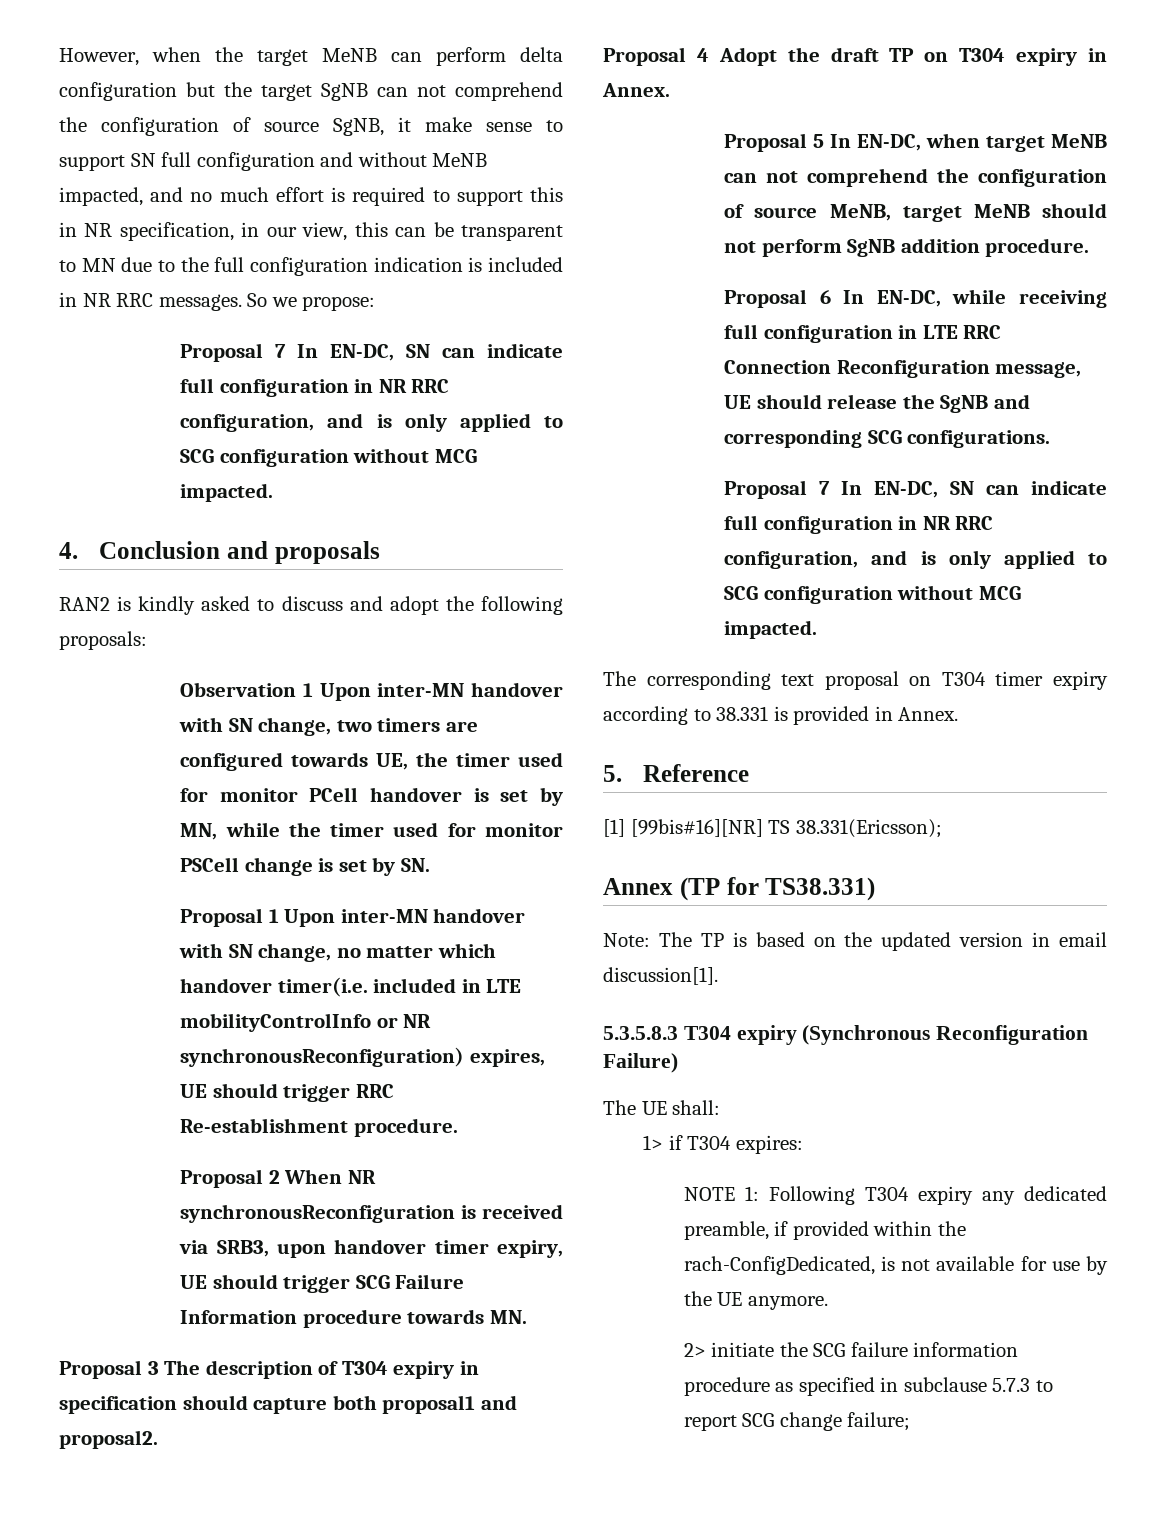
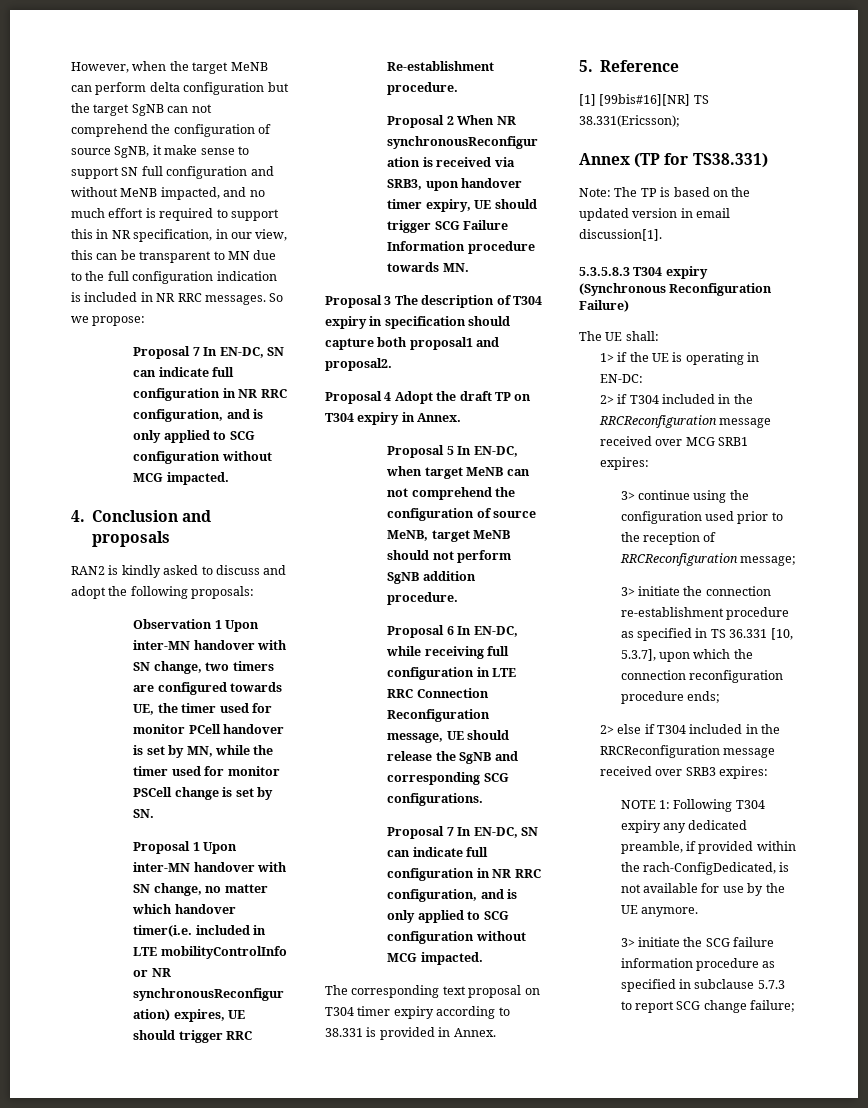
- 1> if T304 expires:
+ 1> if the UE is operating in EN-DC:
+ 2> if T304 included in the RRCReconfiguration message received over MCG SRB1 expires:
+ 3> continue using the configuration used prior to the reception of RRCReconfiguration message;
+ 3> initiate the connection re-establishment procedure as specified in TS 36.331 [10, 5.3.7], upon which the connection reconfiguration procedure ends;
+ 2> else if T304 included in the RRCReconfiguration message received over SRB3 expires:
- 2> initiate the SCG failure information procedure as specified in subclause 5.7.3 to report SCG change failure;
+ 3> initiate the SCG failure information procedure as specified in subclause 5.7.3 to report SCG change failure;

